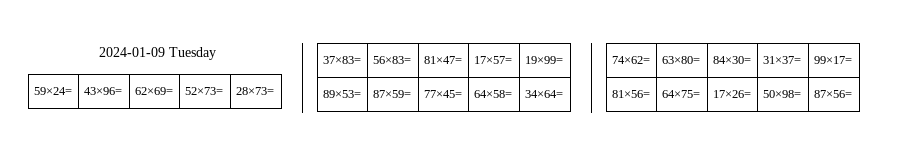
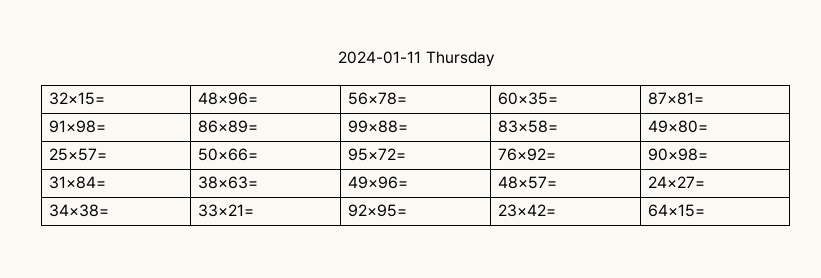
- 2024-01-09 Tuesday
- 59×24= | 43×96= | 62×69= | 52×73= | 28×73=
- 37×83= | 56×83= | 81×47= | 17×57= | 19×99=
- 89×53= | 87×59= | 77×45= | 64×58= | 34×64=
- 74×62= | 63×80= | 84×30= | 31×37= | 99×17=
- 81×56= | 64×75= | 17×26= | 50×98= | 87×56=
+ 2024-01-11 Thursday
+ 32×15= | 48×96= | 56×78= | 60×35= | 87×81=
+ 91×98= | 86×89= | 99×88= | 83×58= | 49×80=
+ 25×57= | 50×66= | 95×72= | 76×92= | 90×98=
+ 31×84= | 38×63= | 49×96= | 48×57= | 24×27=
+ 34×38= | 33×21= | 92×95= | 23×42= | 64×15=

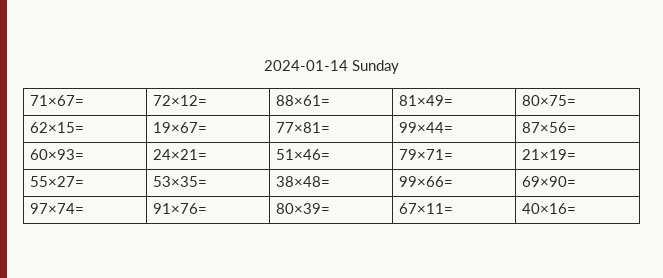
- 2024-01-11 Thursday
- 32×15= | 48×96= | 56×78= | 60×35= | 87×81=
- 91×98= | 86×89= | 99×88= | 83×58= | 49×80=
- 25×57= | 50×66= | 95×72= | 76×92= | 90×98=
- 31×84= | 38×63= | 49×96= | 48×57= | 24×27=
- 34×38= | 33×21= | 92×95= | 23×42= | 64×15=
+ 2024-01-14 Sunday
+ 71×67= | 72×12= | 88×61= | 81×49= | 80×75=
+ 62×15= | 19×67= | 77×81= | 99×44= | 87×56=
+ 60×93= | 24×21= | 51×46= | 79×71= | 21×19=
+ 55×27= | 53×35= | 38×48= | 99×66= | 69×90=
+ 97×74= | 91×76= | 80×39= | 67×11= | 40×16=

